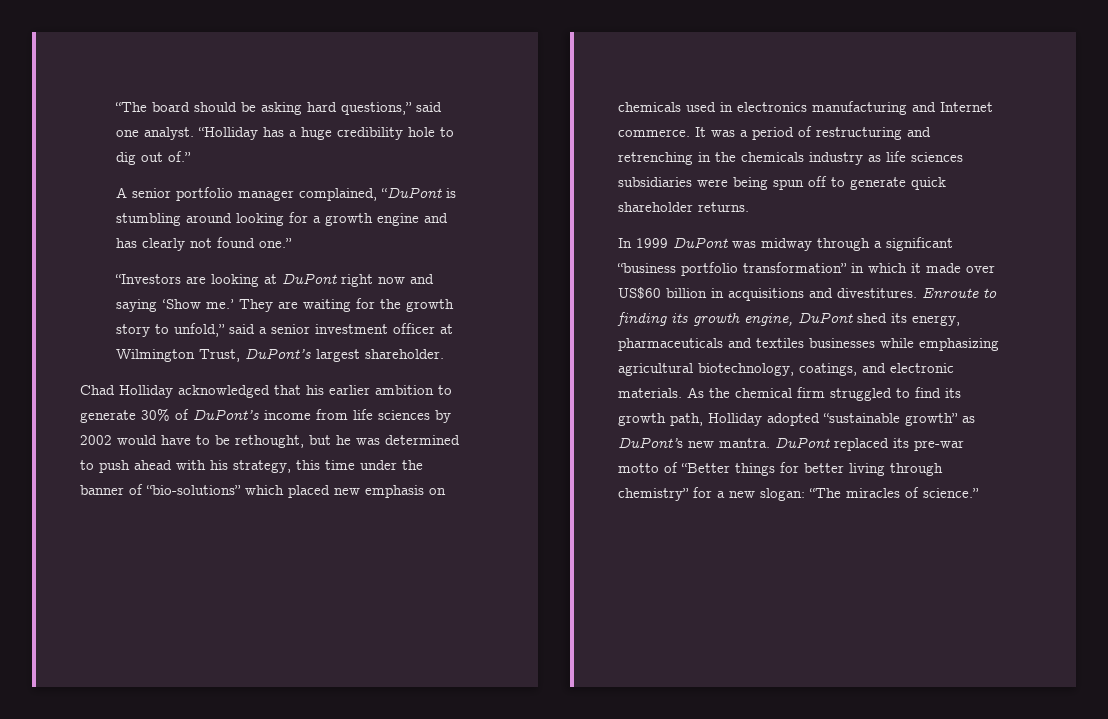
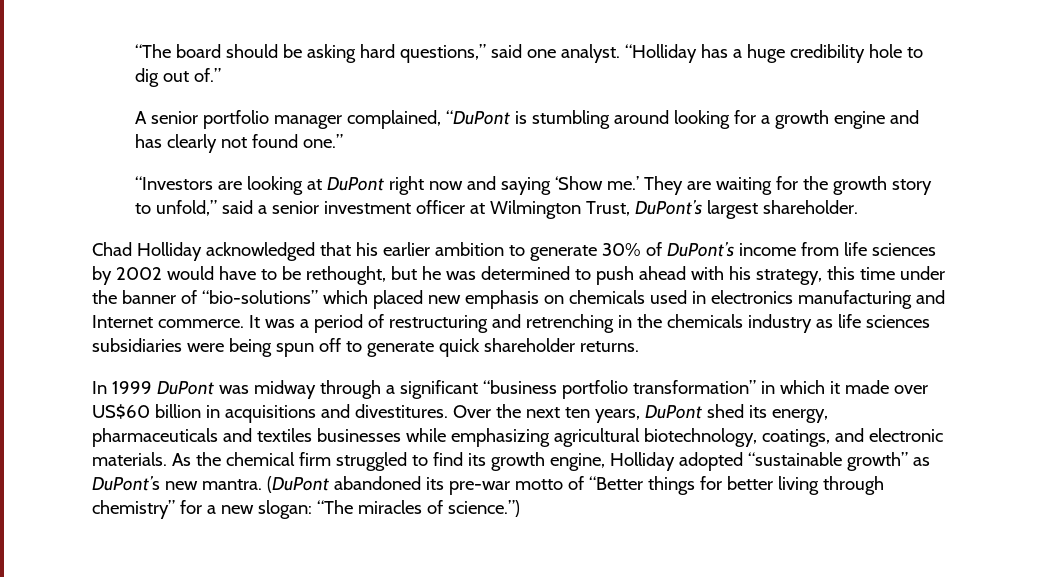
- Enroute to finding its growth engine, DuPont shed its energy, pharmaceuticals and textiles businesses while emphasizing agricultural biotechnology, coatings, and electronic materials.
+ Over the next ten years, DuPont shed its energy, pharmaceuticals and textiles businesses while emphasizing agricultural biotechnology, coatings, and electronic materials.
- As the chemical firm struggled to find its growth path, Holliday adopted “sustainable growth” as DuPont’s new mantra.
+ As the chemical firm struggled to find its growth engine, Holliday adopted “sustainable growth” as DuPont’s new mantra.
- DuPont replaced its pre-war motto of “Better things for better living through chemistry” for a new slogan: “The miracles of science.”
+ (DuPont abandoned its pre-war motto of “Better things for better living through chemistry” for a new slogan: “The miracles of science.”)

